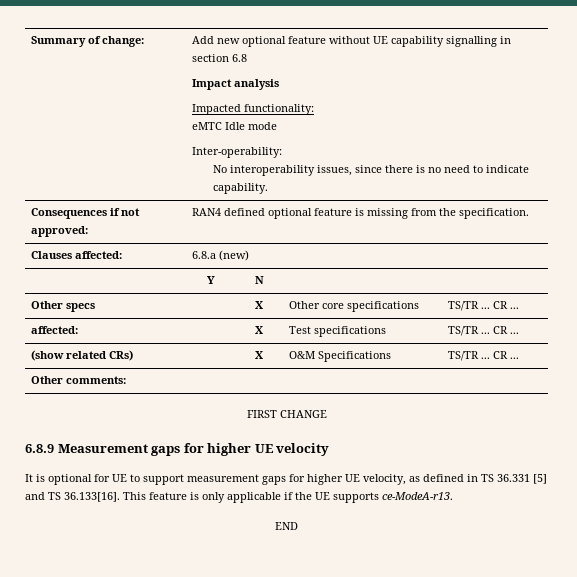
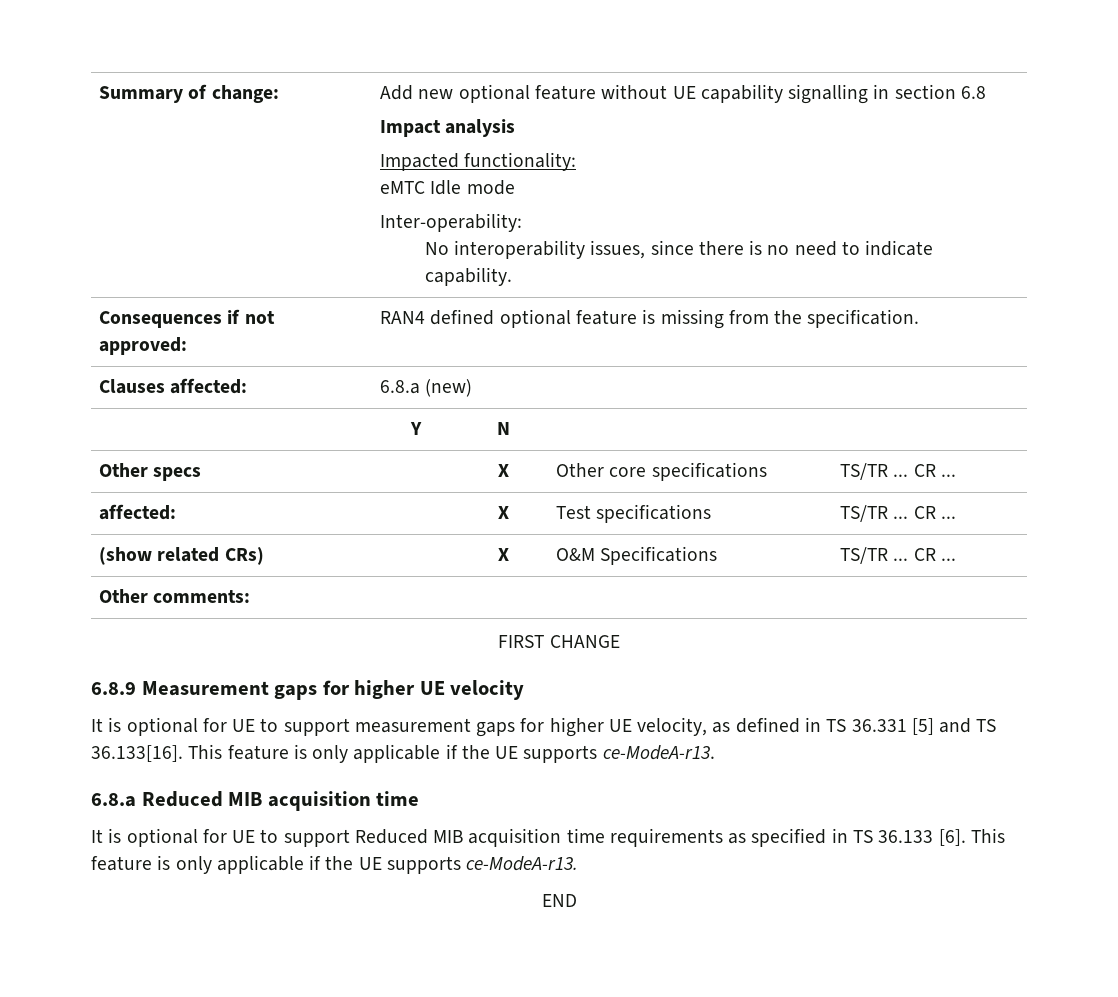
+ 6.8.a Reduced MIB acquisition time
+ It is optional for UE to support Reduced MIB acquisition time requirements as specified in TS 36.133 [6]. This feature is only applicable if the UE supports ce-ModeA-r13.

